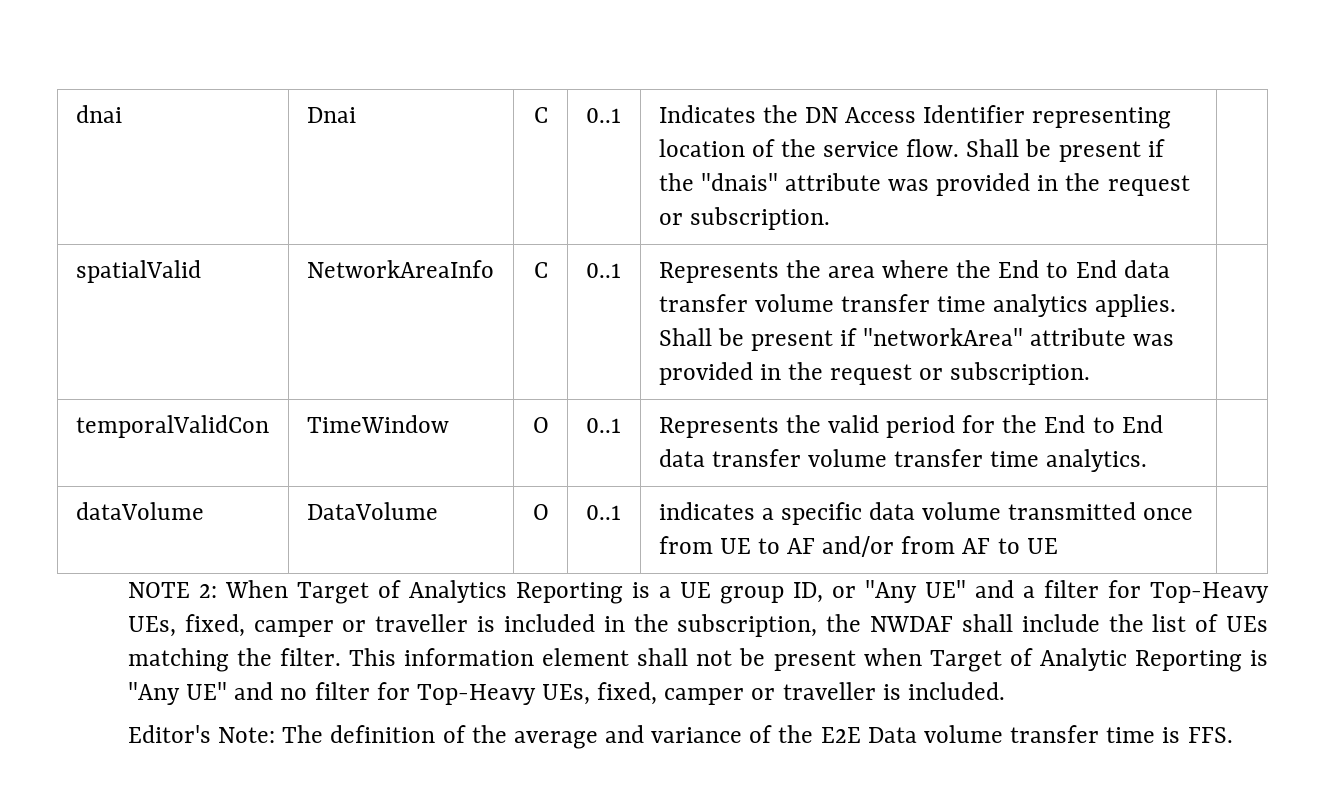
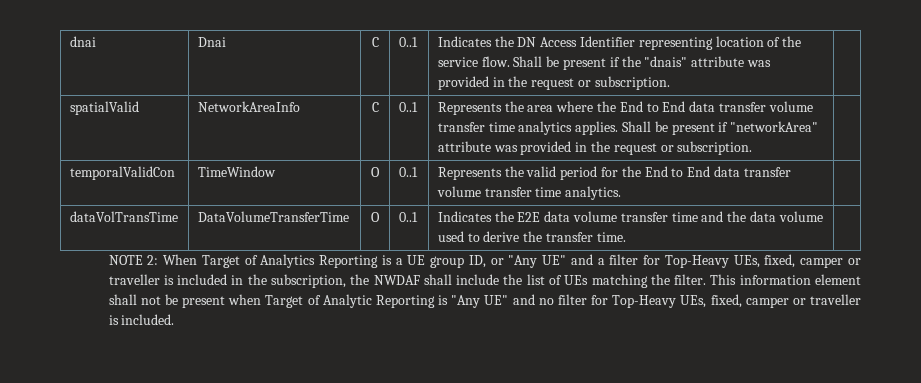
- dataVolume | DataVolume | O | 0..1 | indicates a specific data volume transmitted once from UE to AF and/or from AF to UE |
+ dataVolTransTime | DataVolumeTransferTime | O | 0..1 | Indicates the E2E data volume transfer time and the data volume used to derive the transfer time. |
- Editor's Note: The definition of the average and variance of the E2E Data volume transfer time is FFS.

